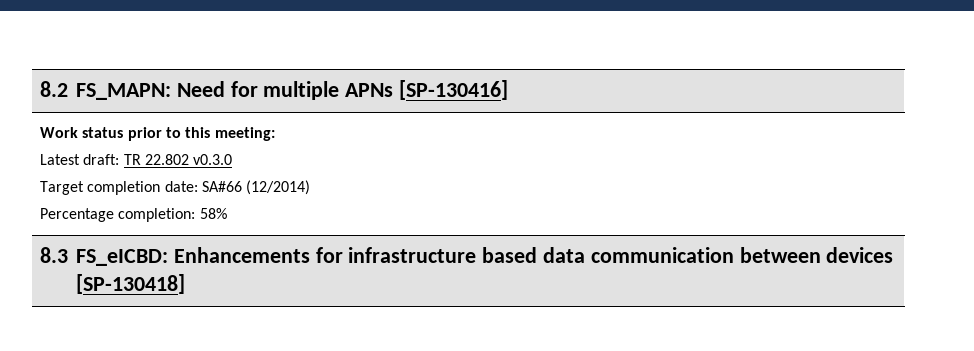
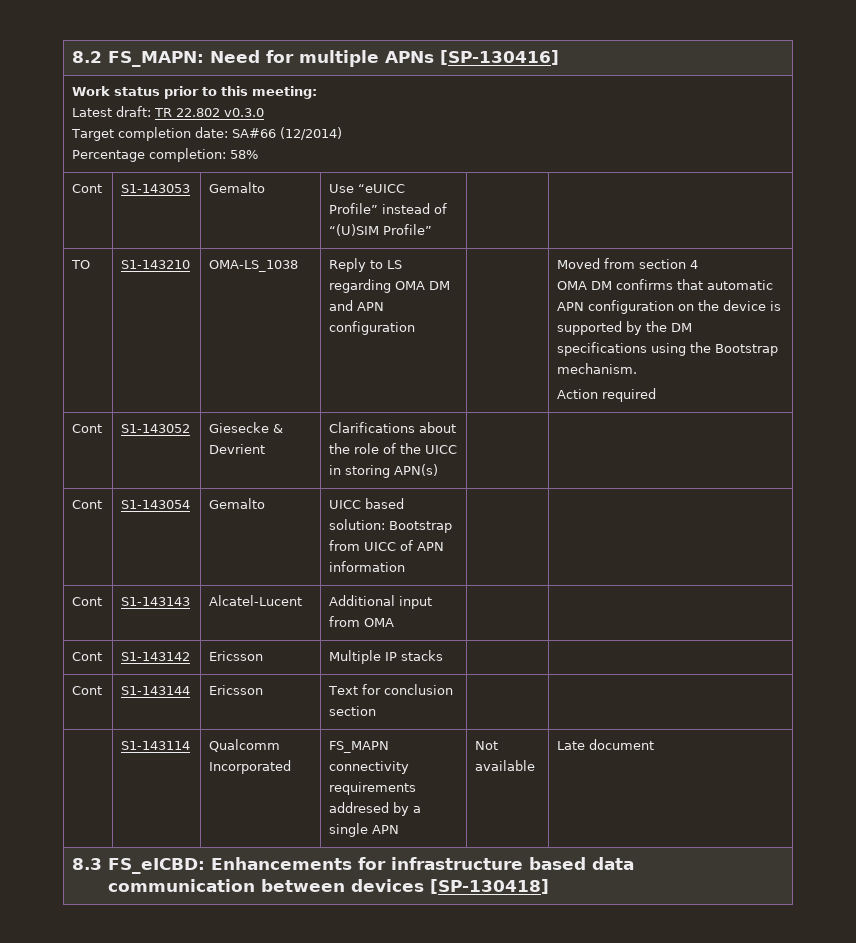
+ Cont | S1-143053 | Gemalto | Use “eUICC Profile” instead of “(U)SIM Profile” | |
+ TO | S1-143210 | OMA-LS_1038 | Reply to LS regarding OMA DM and APN configuration | | Moved from section 4
+ OMA DM confirms that automatic APN configuration on the device is supported by the DM specifications using the Bootstrap mechanism.
+ Action required
+ Cont | S1-143052 | Giesecke & Devrient | Clarifications about the role of the UICC in storing APN(s) | |
+ Cont | S1-143054 | Gemalto | UICC based solution: Bootstrap from UICC of APN information | |
+ Cont | S1-143143 | Alcatel-Lucent | Additional input from OMA | |
+ Cont | S1-143142 | Ericsson | Multiple IP stacks | |
+ Cont | S1-143144 | Ericsson | Text for conclusion section | |
+ | S1-143114 | Qualcomm Incorporated | FS_MAPN connectivity requirements addresed by a single APN | Not available | Late document

